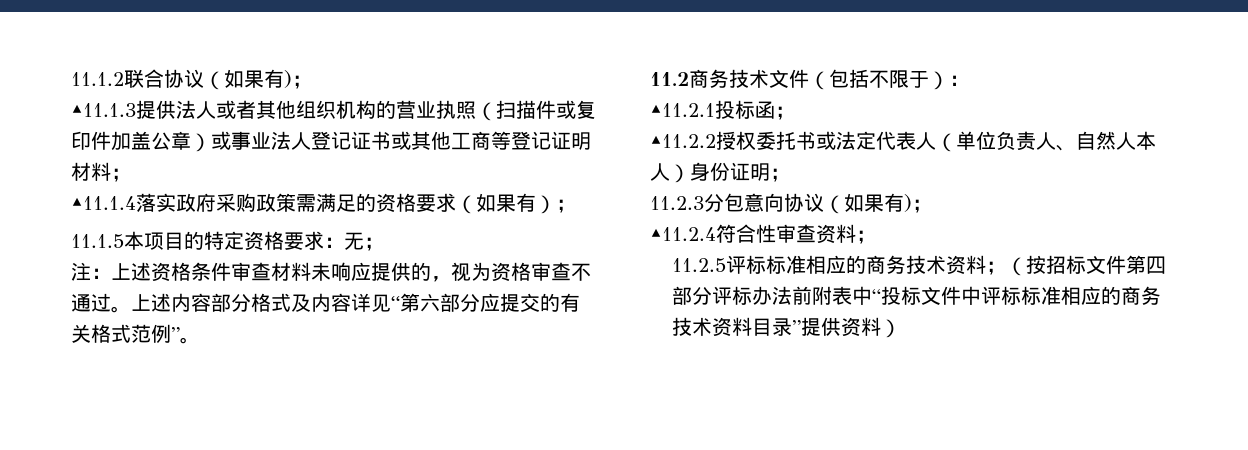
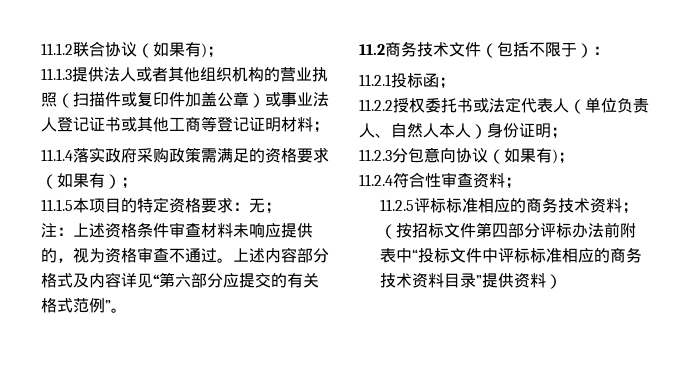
- ▲11.1.3提供法人或者其他组织机构的营业执照（扫描件或复印件加盖公章）或事业法人登记证书或其他工商等登记证明材料；
+ 11.1.3提供法人或者其他组织机构的营业执照（扫描件或复印件加盖公章）或事业法人登记证书或其他工商等登记证明材料；
- ▲11.1.4落实政府采购政策需满足的资格要求（如果有）；
+ 11.1.4落实政府采购政策需满足的资格要求（如果有）；
- ▲11.2.1投标函；
+ 11.2.1投标函；
- ▲11.2.2授权委托书或法定代表人（单位负责人、自然人本人）身份证明；
+ 11.2.2授权委托书或法定代表人（单位负责人、自然人本人）身份证明；
- ▲11.2.4符合性审查资料；
+ 11.2.4符合性审查资料；

